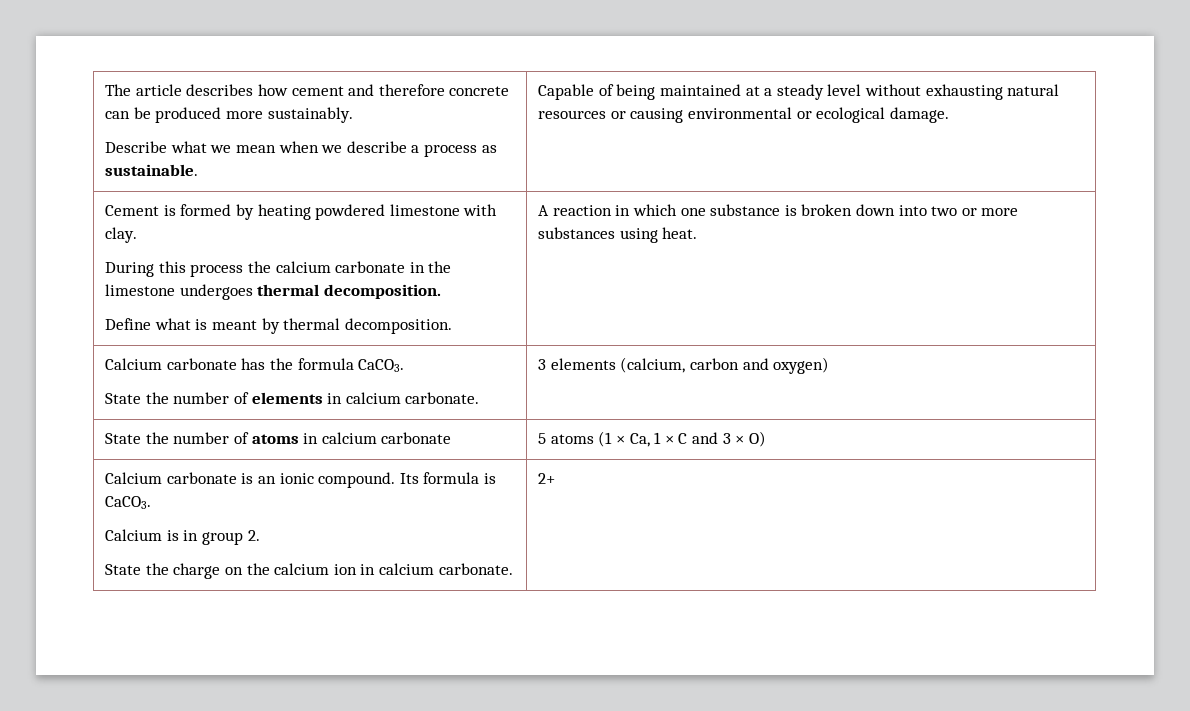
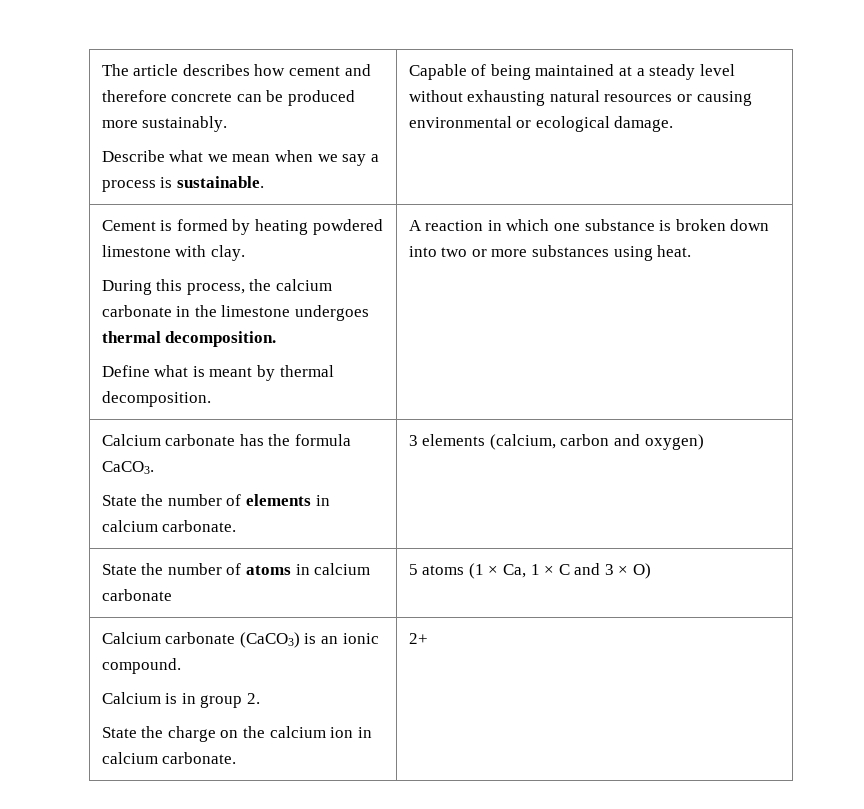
- Describe what we mean when we describe a process as sustainable.
+ Describe what we mean when we say a process is sustainable.
- During this process the calcium carbonate in the limestone undergoes thermal decomposition.
+ During this process, the calcium carbonate in the limestone undergoes thermal decomposition.
- Calcium carbonate is an ionic compound. Its formula is CaCO3.
+ Calcium carbonate (CaCO3) is an ionic compound.

